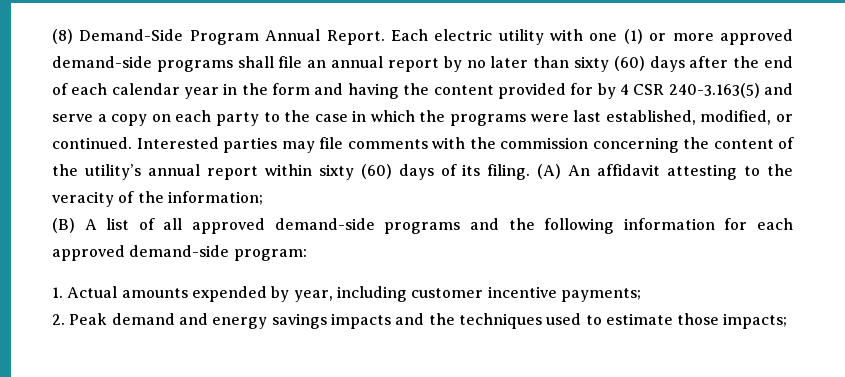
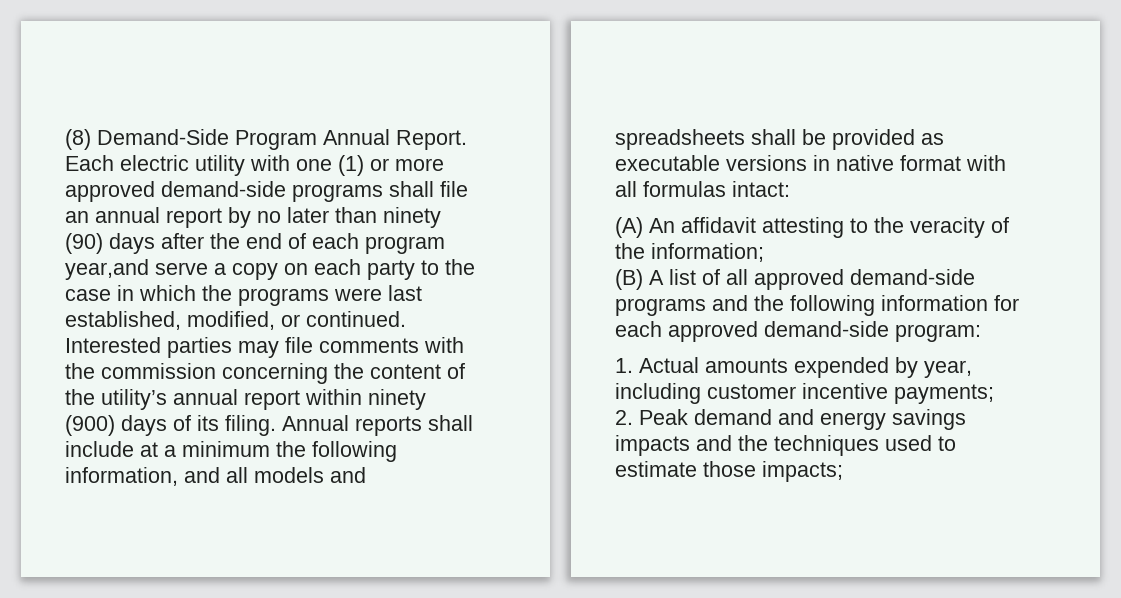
- Each electric utility with one (1) or more approved demand-side programs shall file an annual report by no later than sixty (60) days after the end of each calendar year in the form and having the content provided for by 4 CSR 240-3.163(5) and serve a copy on each party to the case in which the programs were last established, modified, or continued.
+ Each electric utility with one (1) or more approved demand-side programs shall file an annual report by no later than ninety (90) days after the end of each program year,and serve a copy on each party to the case in which the programs were last established, modified, or continued.
- Interested parties may file comments with the commission concerning the content of the utility’s annual report within sixty (60) days of its filing. (A) An affidavit attesting to the veracity of the information;
+ Interested parties may file comments with the commission concerning the content of the utility’s annual report within ninety (900) days of its filing. Annual reports shall include at a minimum the following information, and all models and spreadsheets shall be provided as executable versions in native format with all formulas intact:
+ (A) An affidavit attesting to the veracity of the information;

